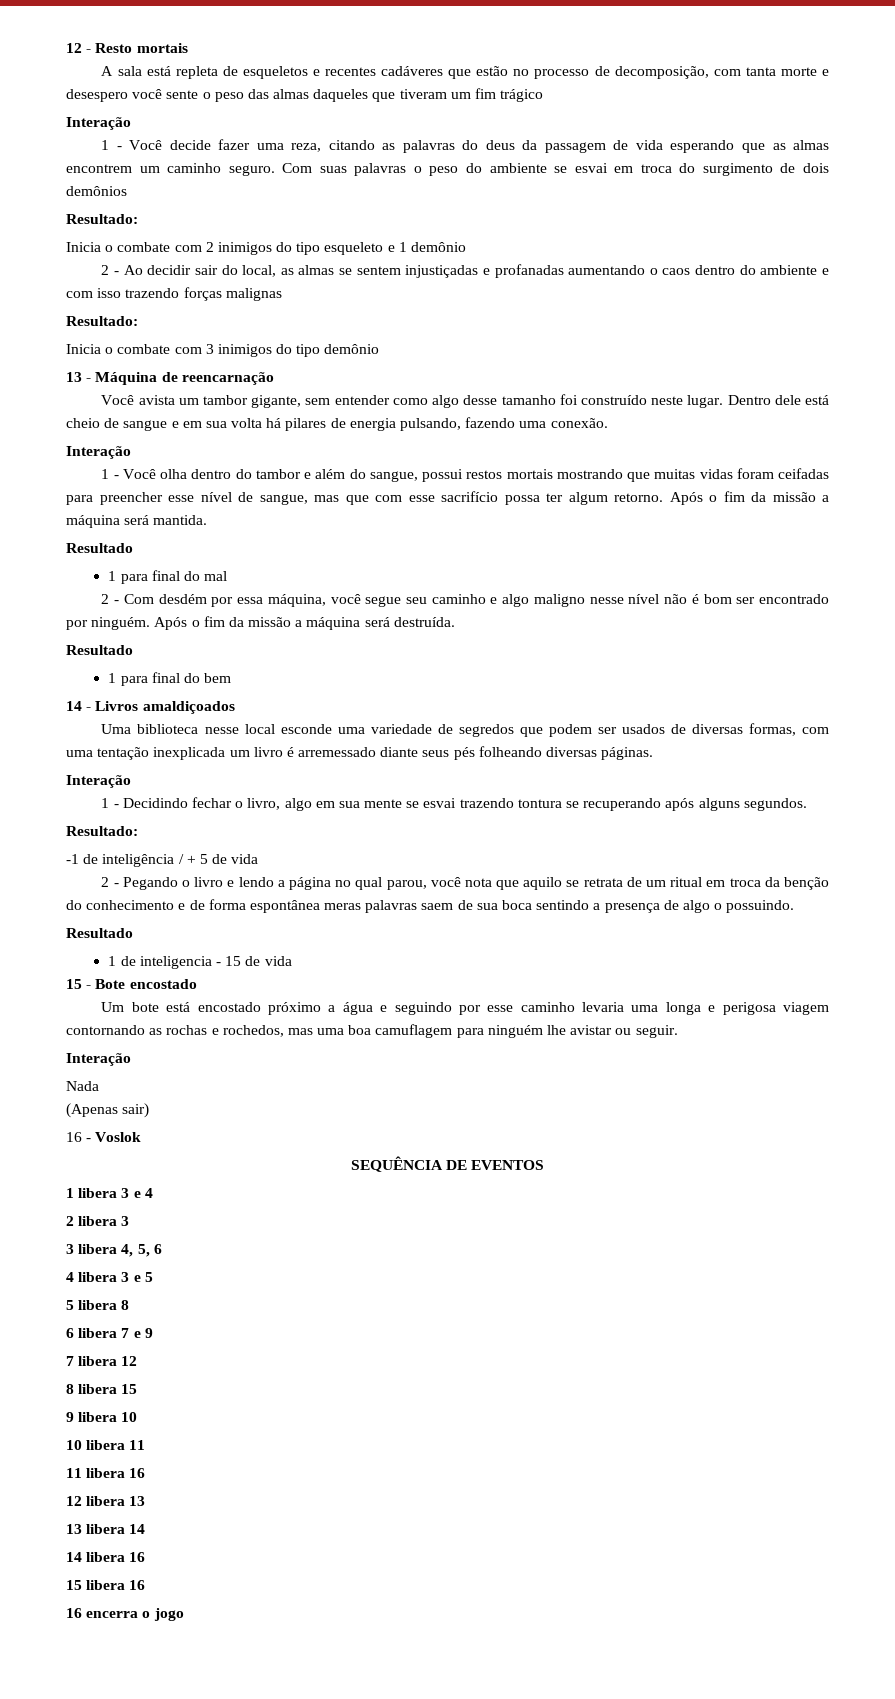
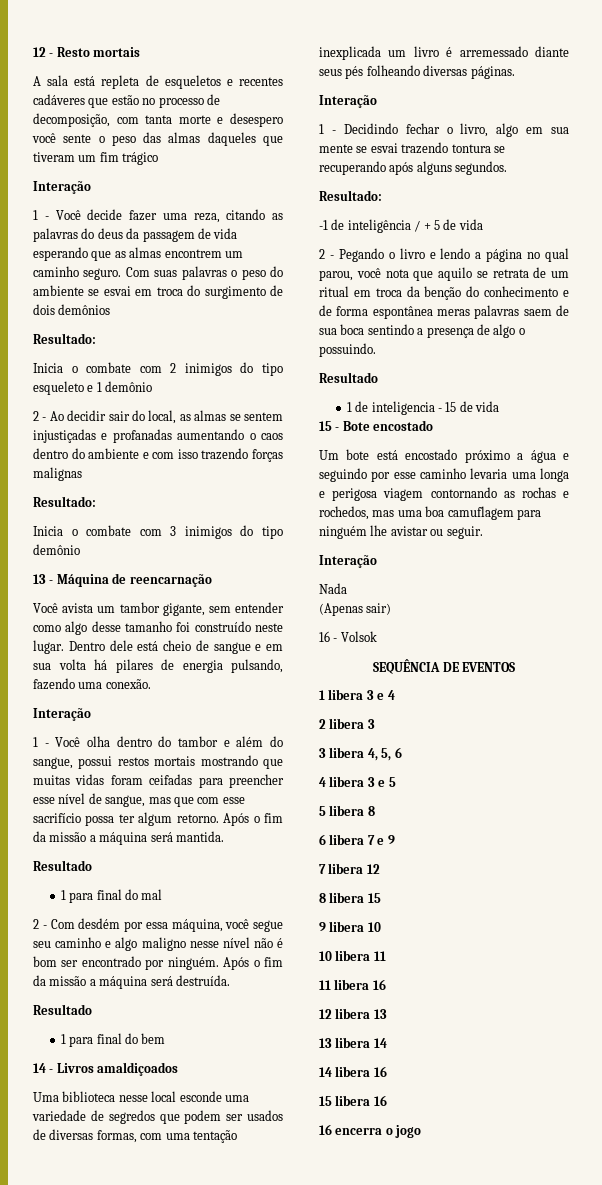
- 16 - Voslok
+ 16 - Volsok

